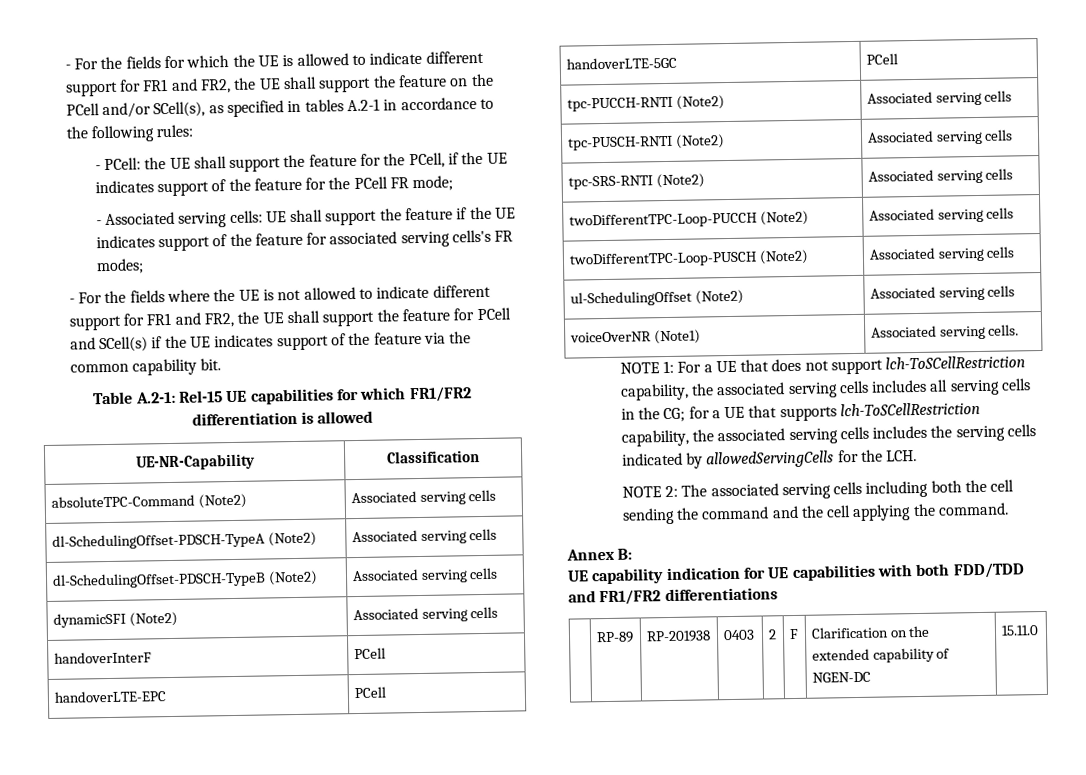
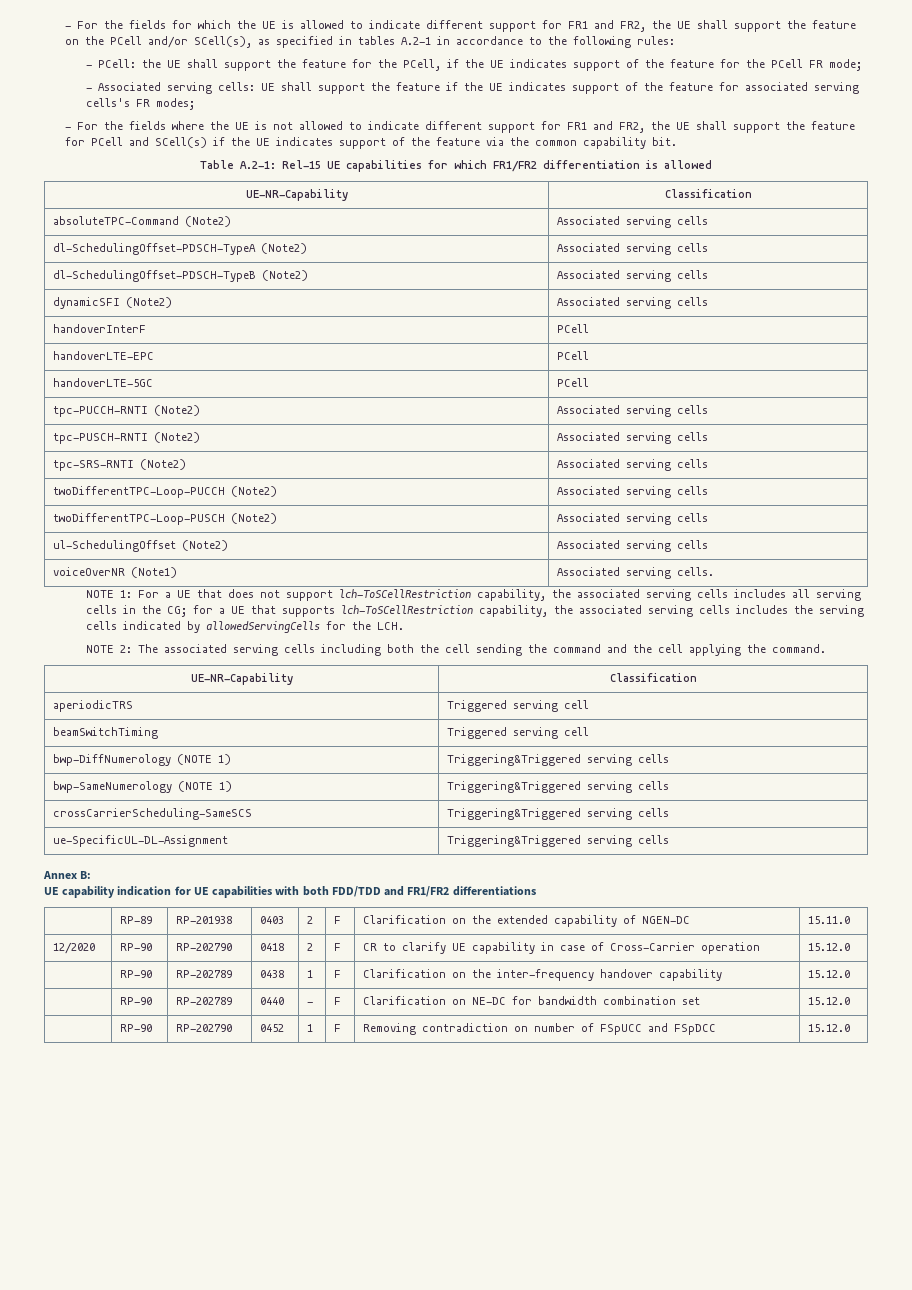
  NOTE 2: The associated serving cells including both the cell sending the command and the cell applying the command.
+ UE-NR-Capability | Classification
+ aperiodicTRS | Triggered serving cell
+ beamSwitchTiming | Triggered serving cell
+ bwp-DiffNumerology (NOTE 1) | Triggering&Triggered serving cells
+ bwp-SameNumerology (NOTE 1) | Triggering&Triggered serving cells
+ crossCarrierScheduling-SameSCS | Triggering&Triggered serving cells
+ ue-SpecificUL-DL-Assignment | Triggering&Triggered serving cells
+ 12/2020 | RP-90 | RP-202790 | 0418 | 2 | F | CR to clarify UE capability in case of Cross-Carrier operation | 15.12.0
+ | RP-90 | RP-202789 | 0438 | 1 | F | Clarification on the inter-frequency handover capability | 15.12.0
+ | RP-90 | RP-202789 | 0440 | - | F | Clarification on NE-DC for bandwidth combination set | 15.12.0
+ | RP-90 | RP-202790 | 0452 | 1 | F | Removing contradiction on number of FSpUCC and FSpDCC | 15.12.0

